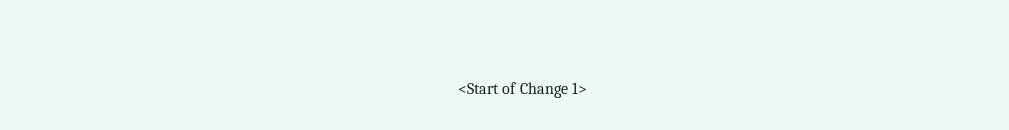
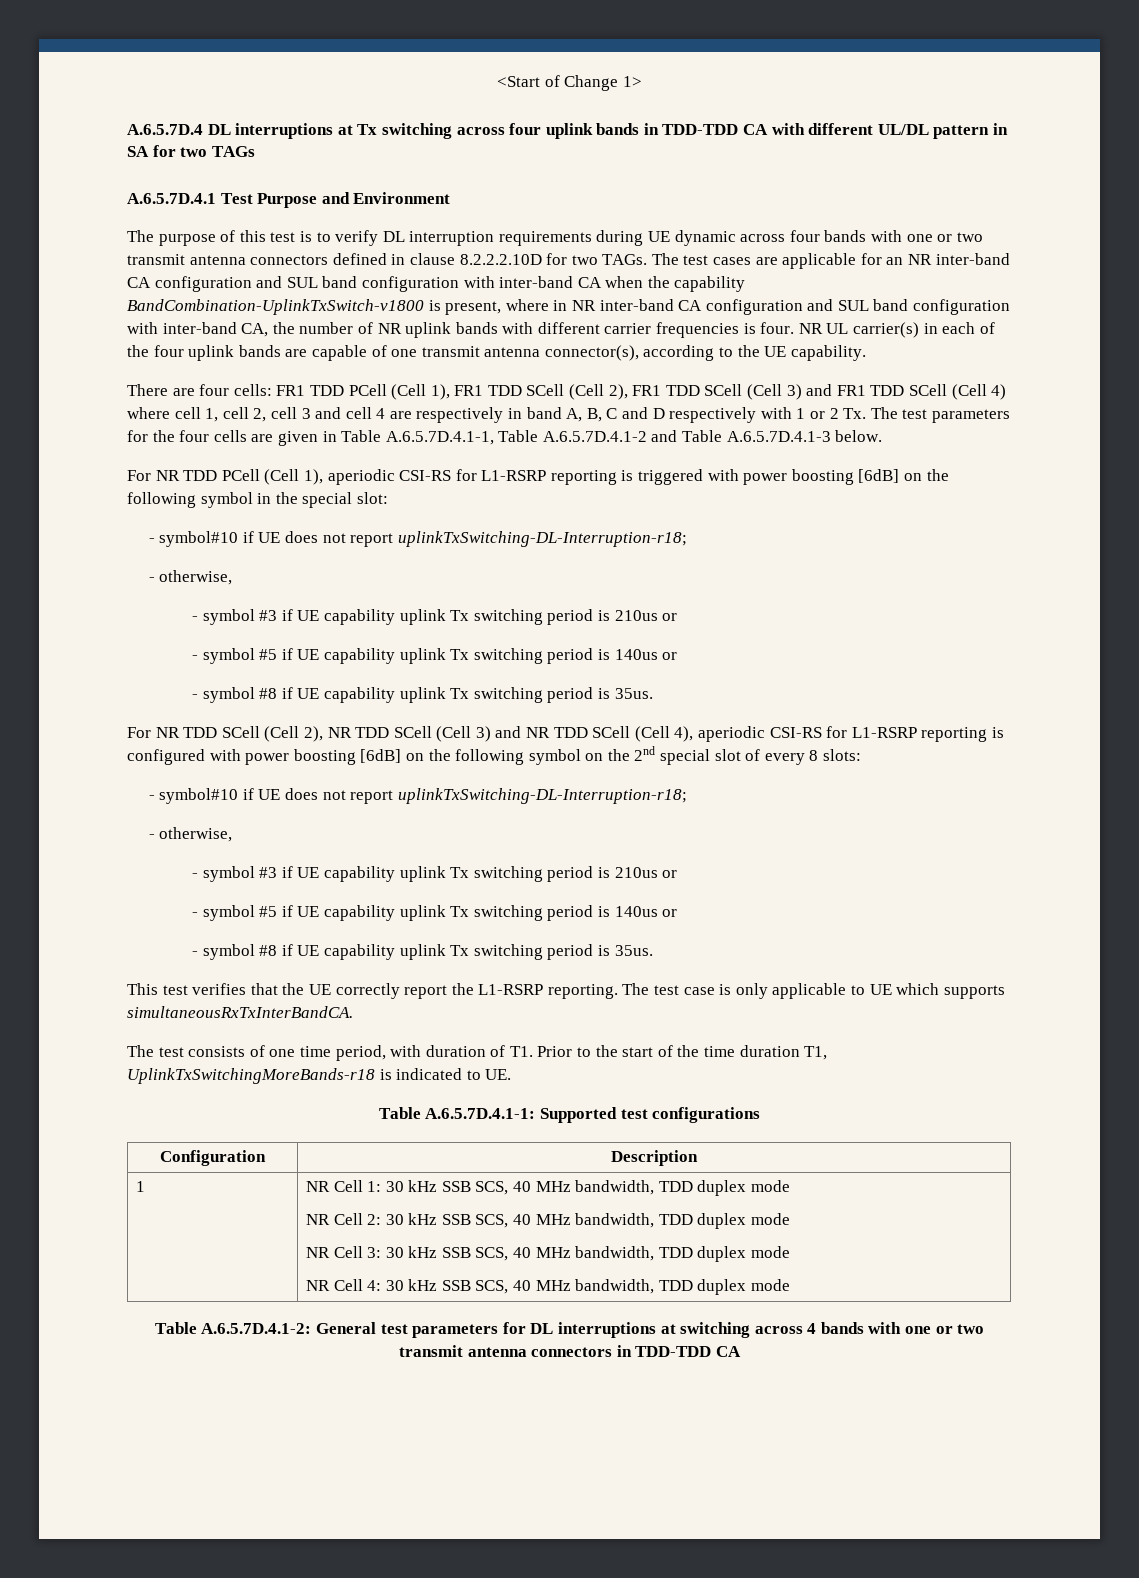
+ A.6.5.7D.4 DL interruptions at Tx switching across four uplink bands in TDD-TDD CA with different UL/DL pattern in SA for two TAGs
+ A.6.5.7D.4.1 Test Purpose and Environment
+ The purpose of this test is to verify DL interruption requirements during UE dynamic across four bands with one or two transmit antenna connectors defined in clause 8.2.2.2.10D for two TAGs. The test cases are applicable for an NR inter-band CA configuration and SUL band configuration with inter-band CA when the capability BandCombination-UplinkTxSwitch-v1800 is present, where in NR inter-band CA configuration and SUL band configuration with inter-band CA, the number of NR uplink bands with different carrier frequencies is four. NR UL carrier(s) in each of the four uplink bands are capable of one transmit antenna connector(s), according to the UE capability.
+ There are four cells: FR1 TDD PCell (Cell 1), FR1 TDD SCell (Cell 2), FR1 TDD SCell (Cell 3) and FR1 TDD SCell (Cell 4) where cell 1, cell 2, cell 3 and cell 4 are respectively in band A, B, C and D respectively with 1 or 2 Tx. The test parameters for the four cells are given in Table A.6.5.7D.4.1-1, Table A.6.5.7D.4.1-2 and Table A.6.5.7D.4.1-3 below.
+ For NR TDD PCell (Cell 1), aperiodic CSI-RS for L1-RSRP reporting is triggered with power boosting [6dB] on the following symbol in the special slot:
+ - symbol#10 if UE does not report uplinkTxSwitching-DL-Interruption-r18;
+ - otherwise,
+ - symbol #3 if UE capability uplink Tx switching period is 210us or
+ - symbol #5 if UE capability uplink Tx switching period is 140us or
+ - symbol #8 if UE capability uplink Tx switching period is 35us.
+ For NR TDD SCell (Cell 2), NR TDD SCell (Cell 3) and NR TDD SCell (Cell 4), aperiodic CSI-RS for L1-RSRP reporting is configured with power boosting [6dB] on the following symbol on the 2nd special slot of every 8 slots:
+ - symbol#10 if UE does not report uplinkTxSwitching-DL-Interruption-r18;
+ - otherwise,
+ - symbol #3 if UE capability uplink Tx switching period is 210us or
+ - symbol #5 if UE capability uplink Tx switching period is 140us or
+ - symbol #8 if UE capability uplink Tx switching period is 35us.
+ This test verifies that the UE correctly report the L1-RSRP reporting. The test case is only applicable to UE which supports simultaneousRxTxInterBandCA.
+ The test consists of one time period, with duration of T1. Prior to the start of the time duration T1, UplinkTxSwitchingMoreBands-r18 is indicated to UE.
+ Table A.6.5.7D.4.1-1: Supported test configurations
+ Configuration | Description
+ 1 | NR Cell 1: 30 kHz SSB SCS, 40 MHz bandwidth, TDD duplex mode
+ NR Cell 2: 30 kHz SSB SCS, 40 MHz bandwidth, TDD duplex mode
+ NR Cell 3: 30 kHz SSB SCS, 40 MHz bandwidth, TDD duplex mode
+ NR Cell 4: 30 kHz SSB SCS, 40 MHz bandwidth, TDD duplex mode
+ Table A.6.5.7D.4.1-2: General test parameters for DL interruptions at switching across 4 bands with one or two transmit antenna connectors in TDD-TDD CA

